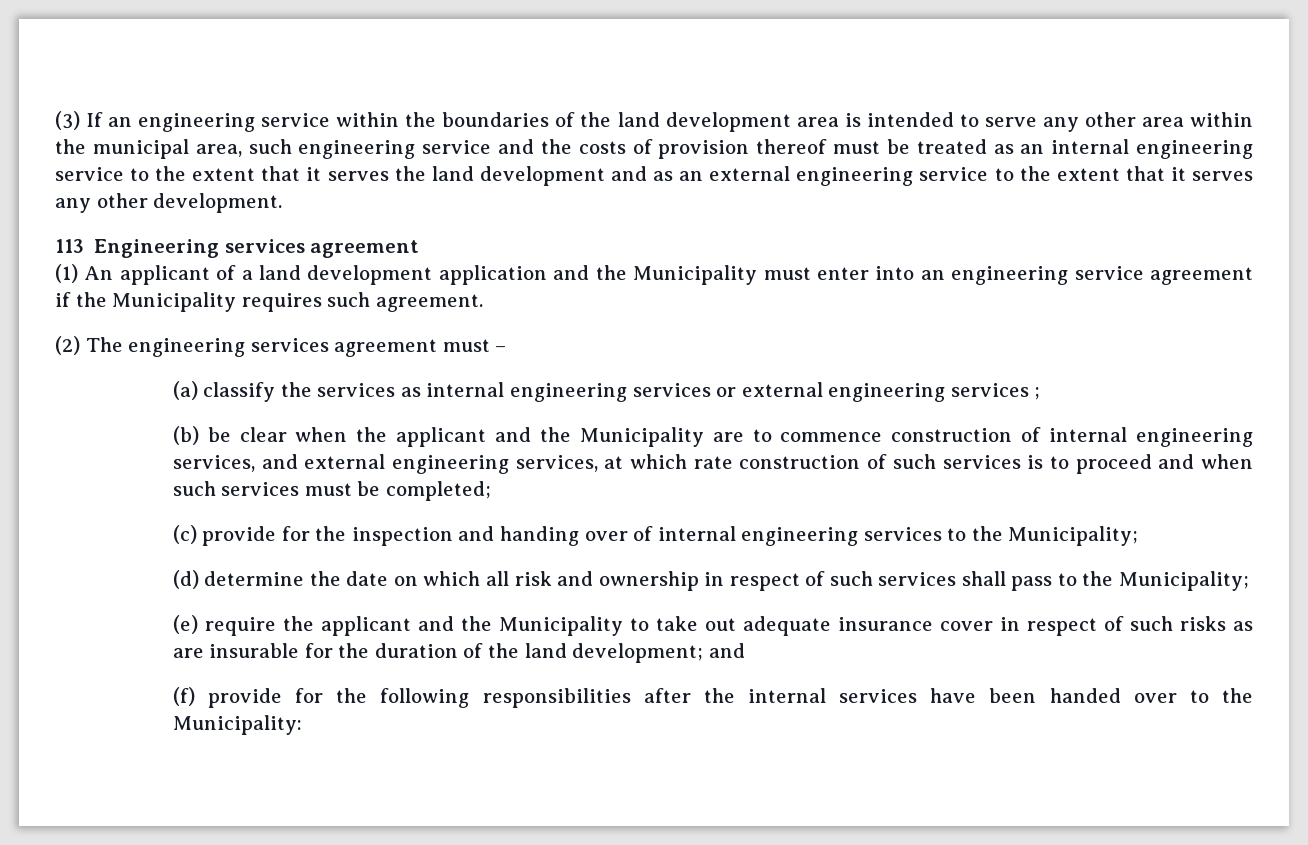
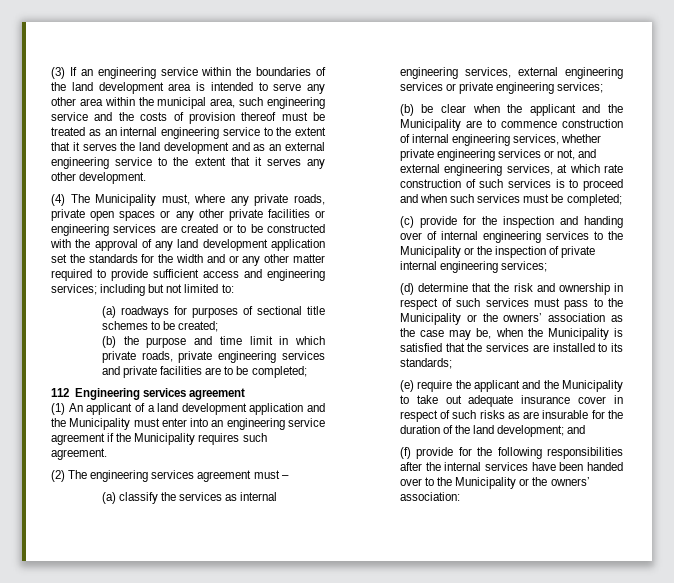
- 113 Engineering services agreement
+ (4) The Municipality must, where any private roads, private open spaces or any other private facilities or engineering services are created or to be constructed with the approval of any land development application set the standards for the width and or any other matter required to provide sufficient access and engineering services; including but not limited to:
+ (a) roadways for purposes of sectional title schemes to be created;
+ (b) the purpose and time limit in which private roads, private engineering services and private facilities are to be completed;
+ 112 Engineering services agreement
- (a) classify the services as internal engineering services or external engineering services ;
+ (a) classify the services as internal engineering services, external engineering services or private engineering services;
- (b) be clear when the applicant and the Municipality are to commence construction of internal engineering services, and external engineering services, at which rate construction of such services is to proceed and when such services must be completed;
+ (b) be clear when the applicant and the Municipality are to commence construction of internal engineering services, whether private engineering services or not, and external engineering services, at which rate construction of such services is to proceed and when such services must be completed;
- (c) provide for the inspection and handing over of internal engineering services to the Municipality;
- (d) determine the date on which all risk and ownership in respect of such services shall pass to the Municipality;
+ (c) provide for the inspection and handing over of internal engineering services to the Municipality or the inspection of private internal engineering services;
+ (d) determine that the risk and ownership in respect of such services must pass to the Municipality or the owners’ association as the case may be, when the Municipality is satisfied that the services are installed to its standards;
- (f) provide for the following responsibilities after the internal services have been handed over to the Municipality:
+ (f) provide for the following responsibilities after the internal services have been handed over to the Municipality or the owners’ association:

